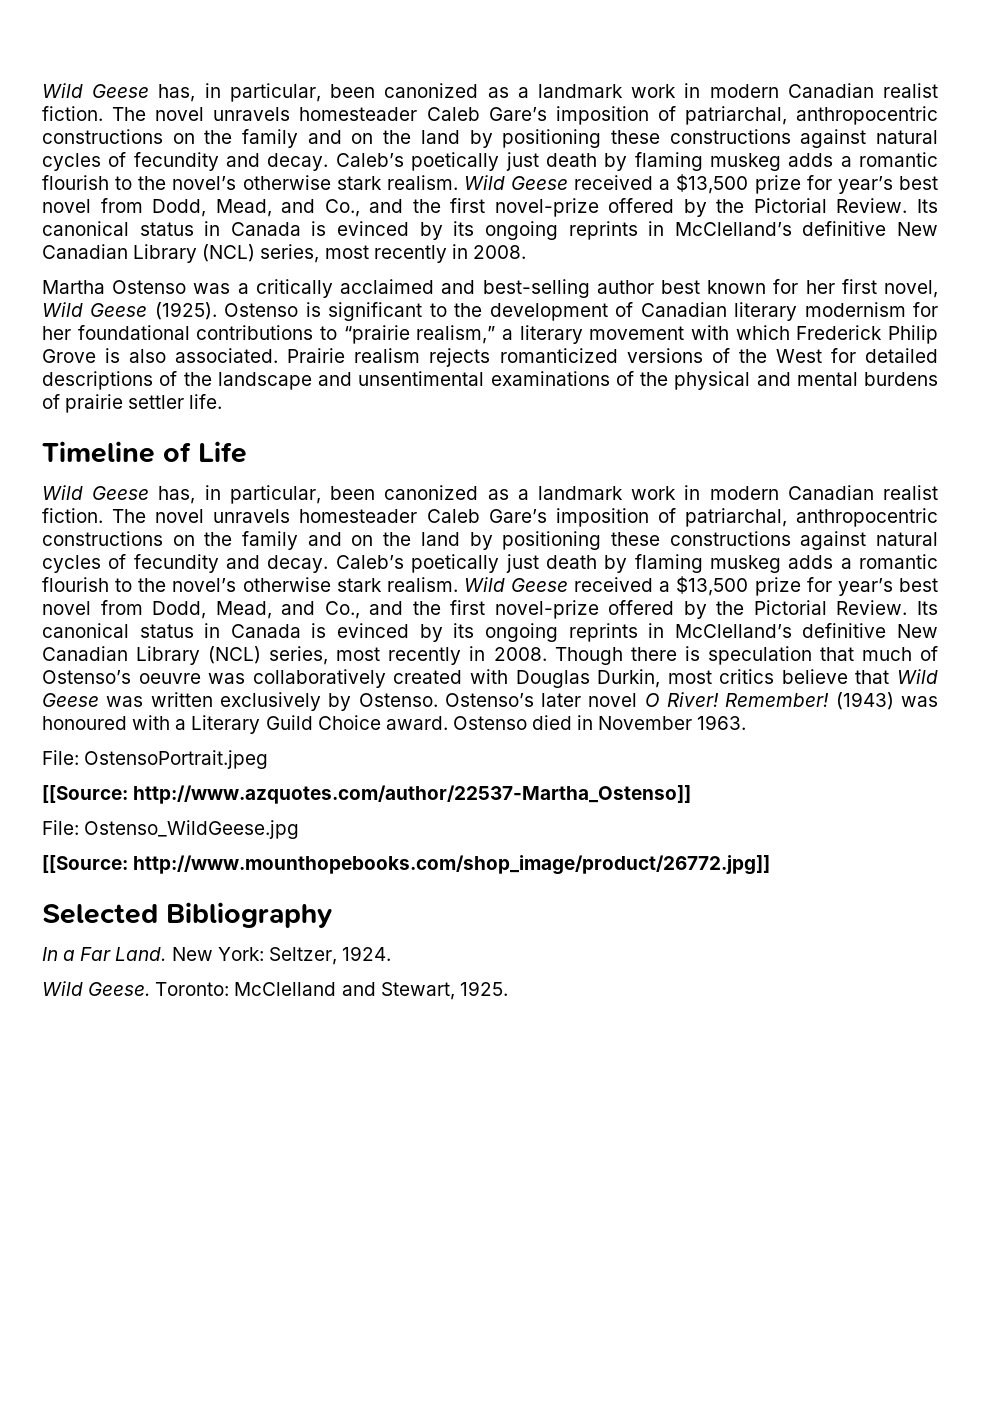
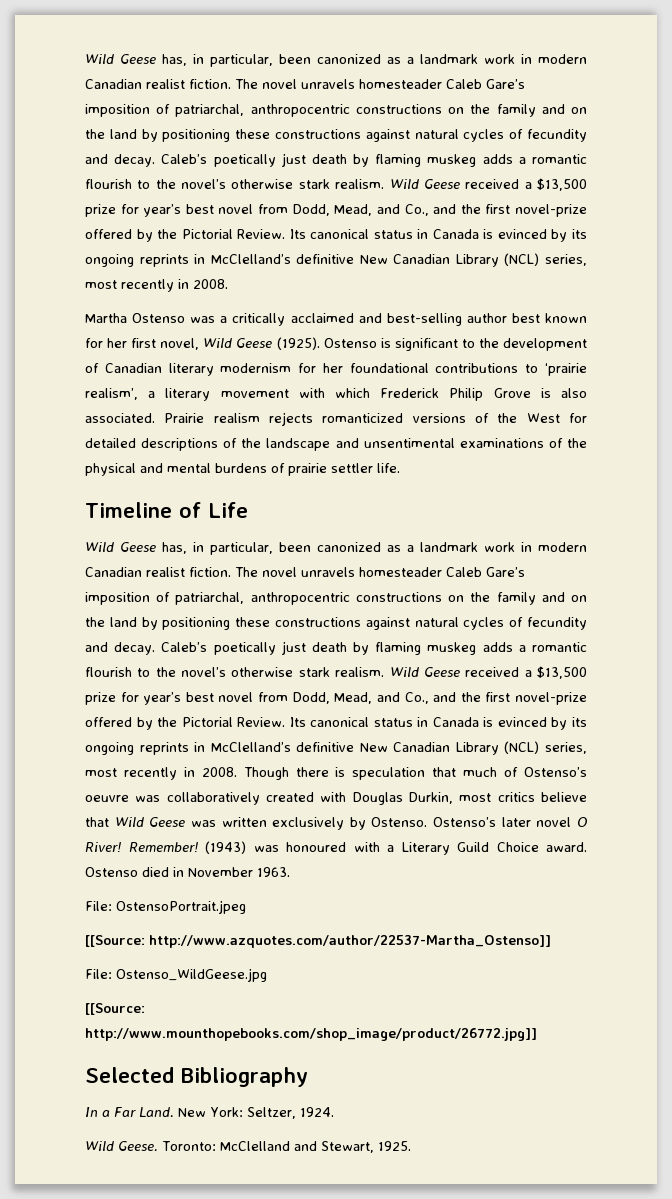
- Ostenso is significant to the development of Canadian literary modernism for her foundational contributions to “prairie realism,” a literary movement with which Frederick Philip Grove is also associated.
+ Ostenso is significant to the development of Canadian literary modernism for her foundational contributions to ‘prairie realism’, a literary movement with which Frederick Philip Grove is also associated.

